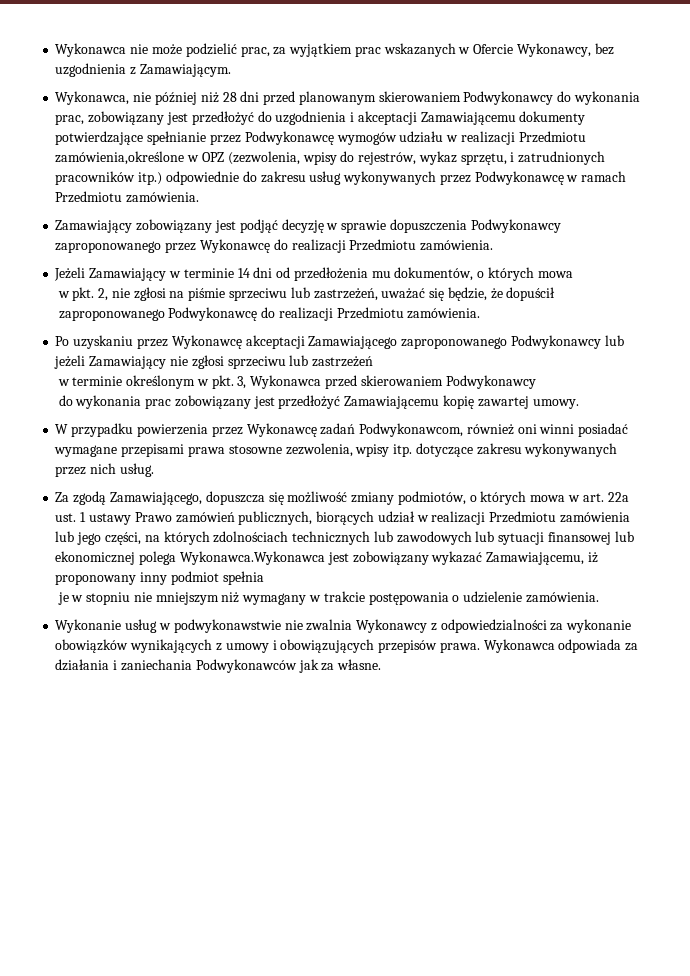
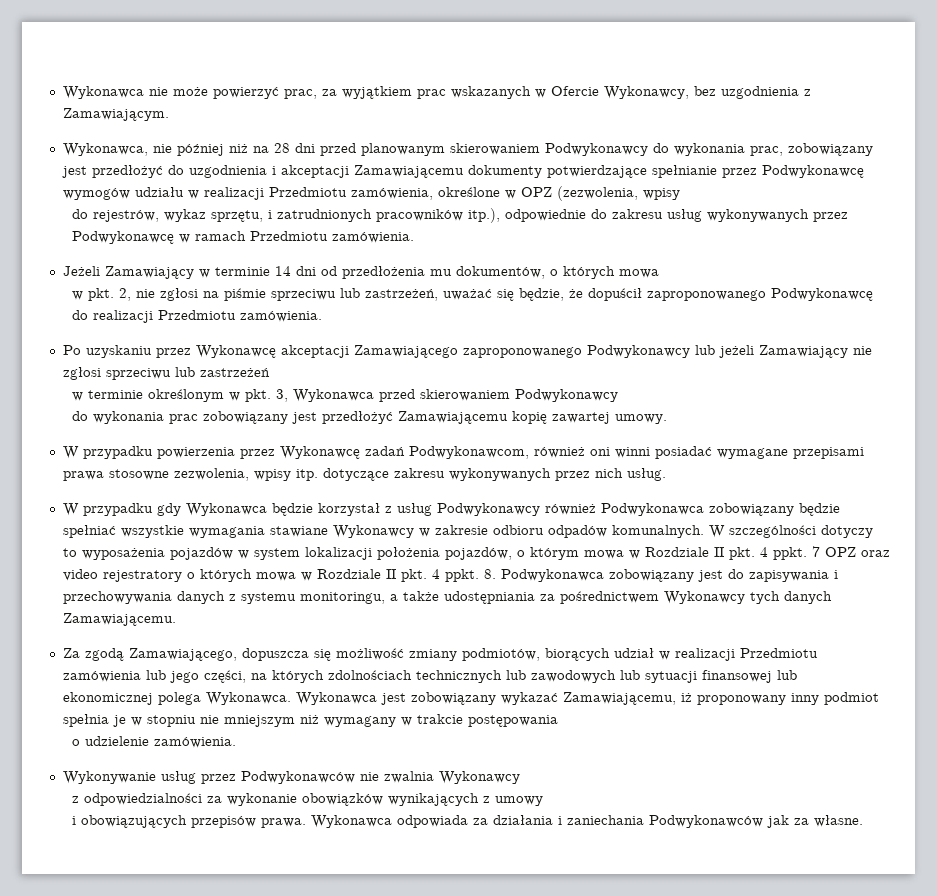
- Wykonawca nie może podzielić prac, za wyjątkiem prac wskazanych w Ofercie Wykonawcy, bez uzgodnienia z Zamawiającym.
+ Wykonawca nie może powierzyć prac, za wyjątkiem prac wskazanych w Ofercie Wykonawcy, bez uzgodnienia z Zamawiającym.
- Wykonawca, nie później niż 28 dni przed planowanym skierowaniem Podwykonawcy do wykonania prac, zobowiązany jest przedłożyć do uzgodnienia i akceptacji Zamawiającemu dokumenty potwierdzające spełnianie przez Podwykonawcę wymogów udziału w realizacji Przedmiotu zamówienia,określone w OPZ (zezwolenia, wpisy do rejestrów, wykaz sprzętu, i zatrudnionych pracowników itp.) odpowiednie do zakresu usług wykonywanych przez Podwykonawcę w ramach Przedmiotu zamówienia.
+ Wykonawca, nie później niż na 28 dni przed planowanym skierowaniem Podwykonawcy do wykonania prac, zobowiązany jest przedłożyć do uzgodnienia i akceptacji Zamawiającemu dokumenty potwierdzające spełnianie przez Podwykonawcę wymogów udziału w realizacji Przedmiotu zamówienia, określone w OPZ (zezwolenia, wpisy
+ do rejestrów, wykaz sprzętu, i zatrudnionych pracowników itp.), odpowiednie do zakresu usług wykonywanych przez Podwykonawcę w ramach Przedmiotu zamówienia.
- Zamawiający zobowiązany jest podjąć decyzję w sprawie dopuszczenia Podwykonawcy zaproponowanego przez Wykonawcę do realizacji Przedmiotu zamówienia.
+ W przypadku gdy Wykonawca będzie korzystał z usług Podwykonawcy również Podwykonawca zobowiązany będzie spełniać wszystkie wymagania stawiane Wykonawcy w zakresie odbioru odpadów komunalnych. W szczególności dotyczy to wyposażenia pojazdów w system lokalizacji położenia pojazdów, o którym mowa w Rozdziale II pkt. 4 ppkt. 7 OPZ oraz video rejestratory o których mowa w Rozdziale II pkt. 4 ppkt. 8. Podwykonawca zobowiązany jest do zapisywania i przechowywania danych z systemu monitoringu, a także udostępniania za pośrednictwem Wykonawcy tych danych Zamawiającemu.
- Za zgodą Zamawiającego, dopuszcza się możliwość zmiany podmiotów, o których mowa w art. 22a ust. 1 ustawy Prawo zamówień publicznych, biorących udział w realizacji Przedmiotu zamówienia lub jego części, na których zdolnościach technicznych lub zawodowych lub sytuacji finansowej lub ekonomicznej polega Wykonawca.Wykonawca jest zobowiązany wykazać Zamawiającemu, iż proponowany inny podmiot spełnia
- je w stopniu nie mniejszym niż wymagany w trakcie postępowania o udzielenie zamówienia.
+ Za zgodą Zamawiającego, dopuszcza się możliwość zmiany podmiotów, biorących udział w realizacji Przedmiotu zamówienia lub jego części, na których zdolnościach technicznych lub zawodowych lub sytuacji finansowej lub ekonomicznej polega Wykonawca. Wykonawca jest zobowiązany wykazać Zamawiającemu, iż proponowany inny podmiot spełnia je w stopniu nie mniejszym niż wymagany w trakcie postępowania
+ o udzielenie zamówienia.
- Wykonanie usług w podwykonawstwie nie zwalnia Wykonawcy z odpowiedzialności za wykonanie obowiązków wynikających z umowy i obowiązujących przepisów prawa.
+ Wykonywanie usług przez Podwykonawców nie zwalnia Wykonawcy
+ z odpowiedzialności za wykonanie obowiązków wynikających z umowy
+ i obowiązujących przepisów prawa.

